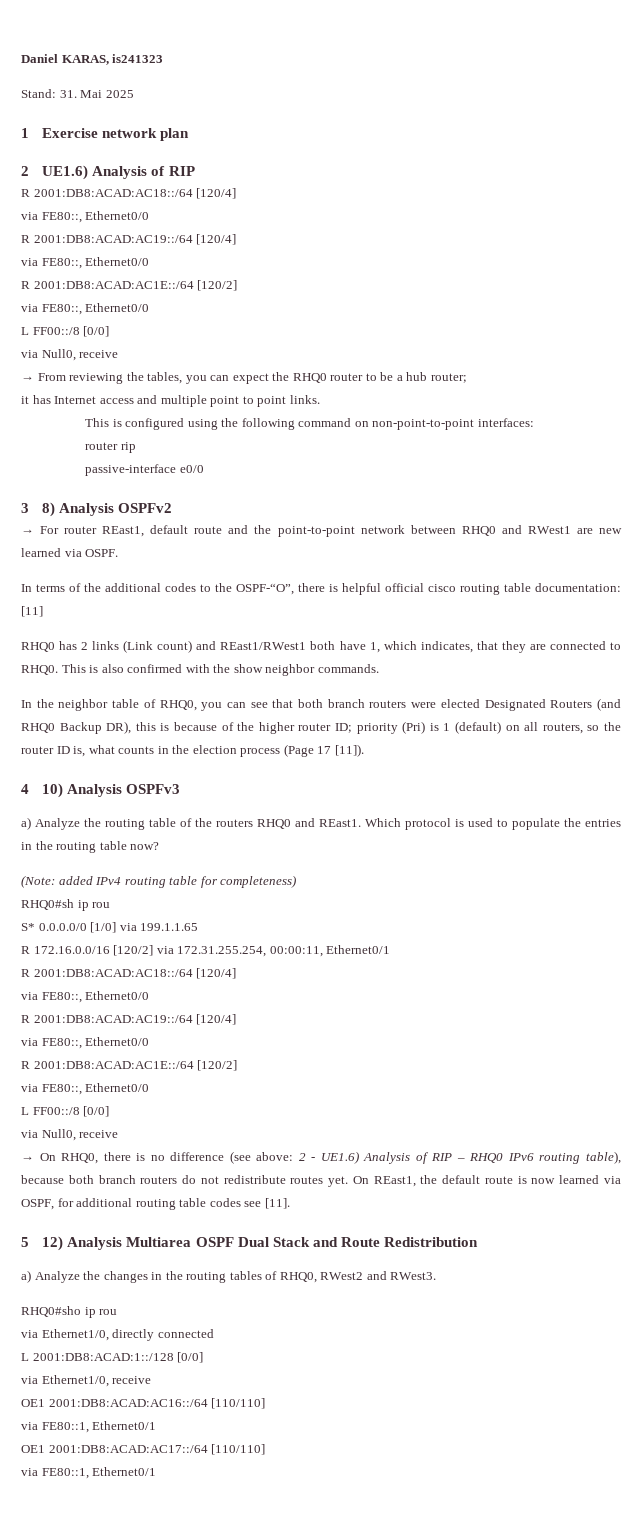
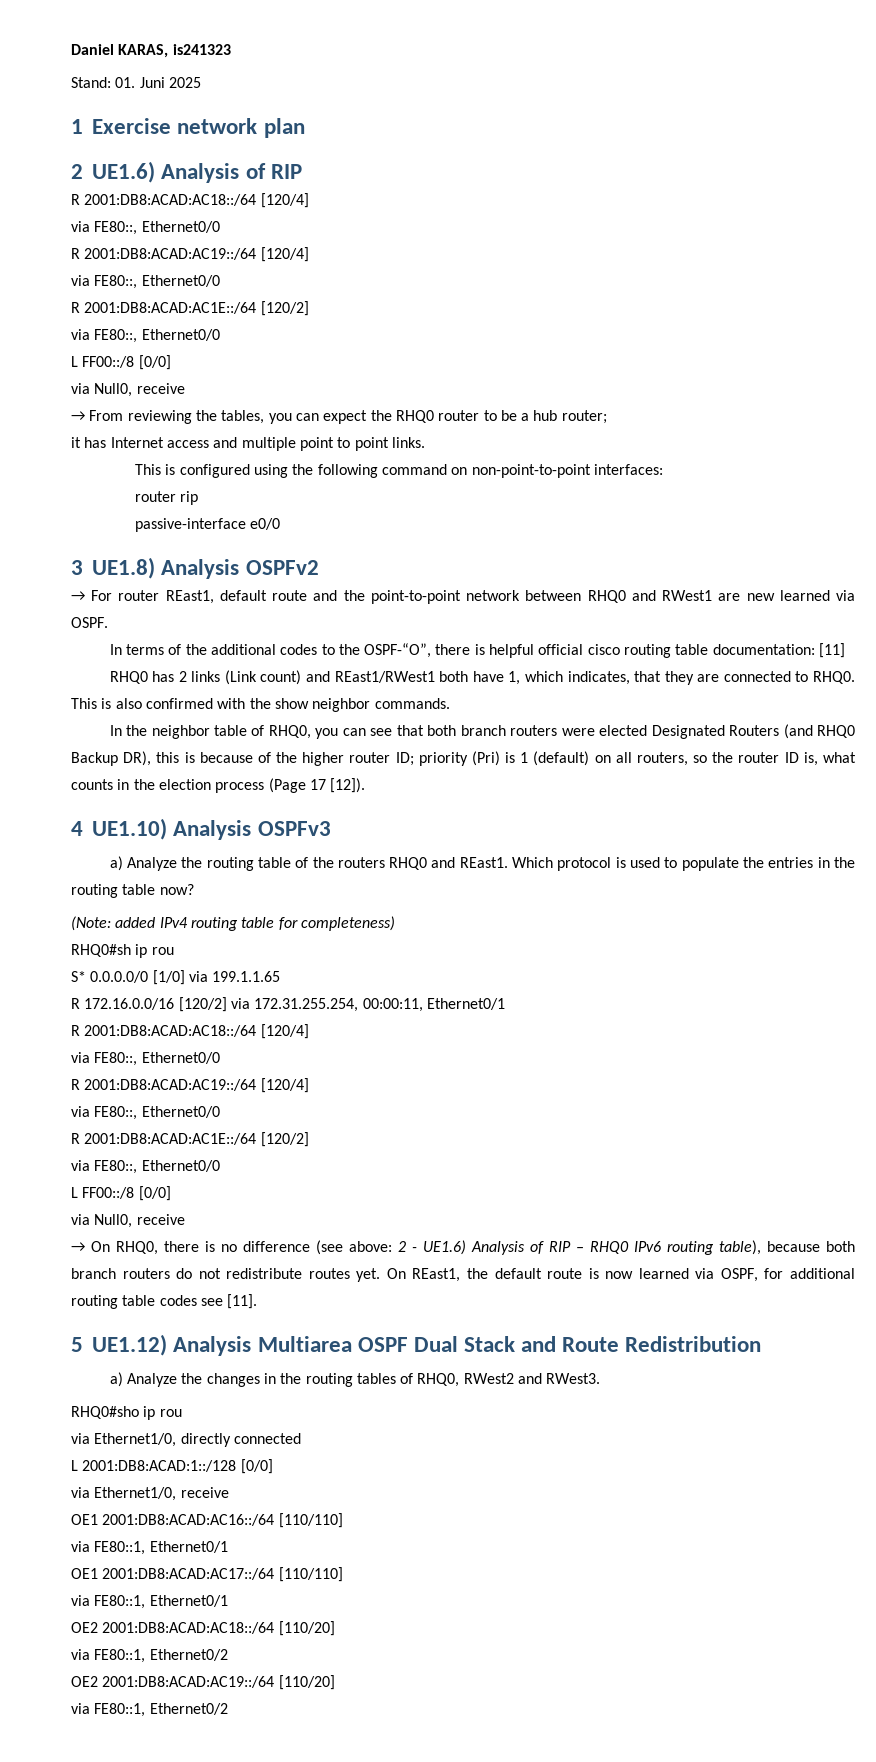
- Stand: 31. Mai 2025
+ Stand: 01. Juni 2025
- 3 8) Analysis OSPFv2
+ 3 UE1.8) Analysis OSPFv2
- In the neighbor table of RHQ0, you can see that both branch routers were elected Designated Routers (and RHQ0 Backup DR), this is because of the higher router ID; priority (Pri) is 1 (default) on all routers, so the router ID is, what counts in the election process (Page 17 [11]).
+ In the neighbor table of RHQ0, you can see that both branch routers were elected Designated Routers (and RHQ0 Backup DR), this is because of the higher router ID; priority (Pri) is 1 (default) on all routers, so the router ID is, what counts in the election process (Page 17 [12]).
- 4 10) Analysis OSPFv3
+ 4 UE1.10) Analysis OSPFv3
- 5 12) Analysis Multiarea OSPF Dual Stack and Route Redistribution
+ 5 UE1.12) Analysis Multiarea OSPF Dual Stack and Route Redistribution
+ OE2 2001:DB8:ACAD:AC18::/64 [110/20]
+ via FE80::1, Ethernet0/2
+ OE2 2001:DB8:ACAD:AC19::/64 [110/20]
+ via FE80::1, Ethernet0/2

